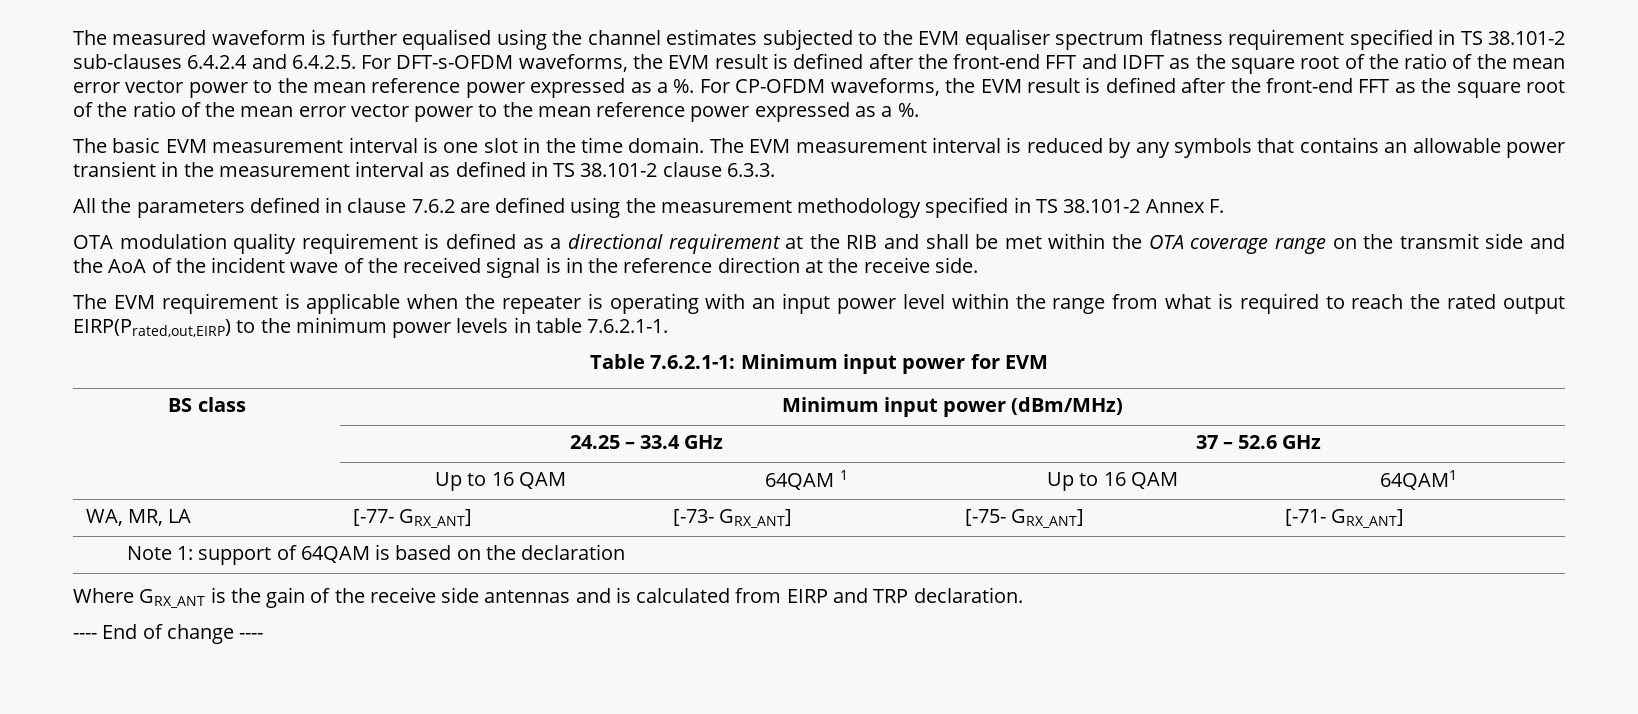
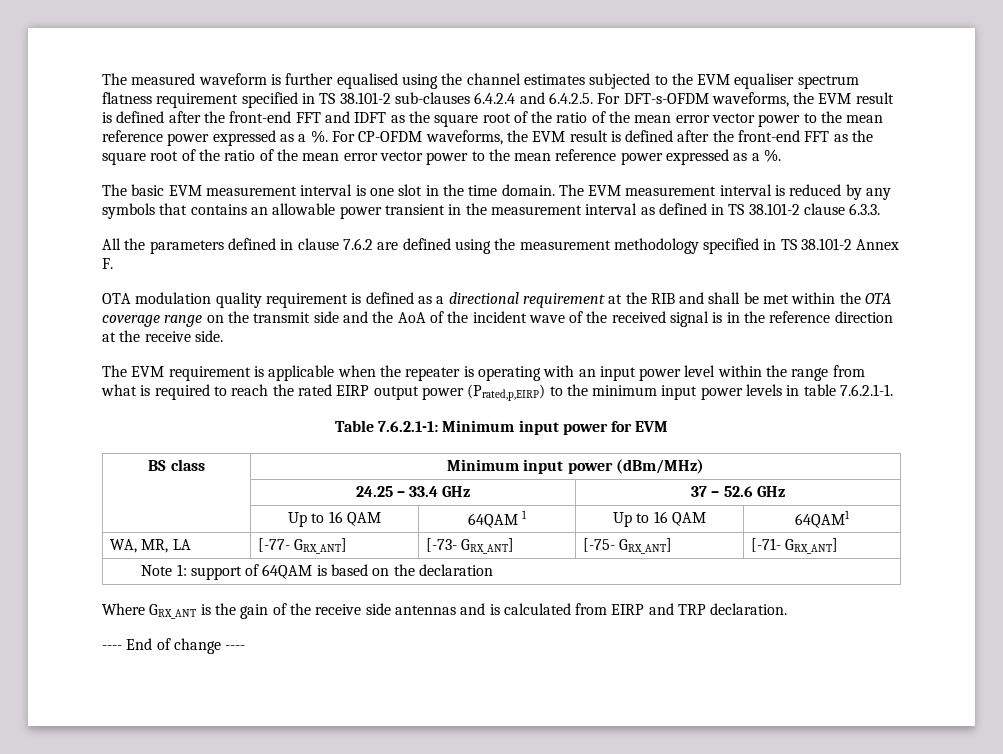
- The EVM requirement is applicable when the repeater is operating with an input power level within the range from what is required to reach the rated output EIRP(Prated,out,EIRP) to the minimum power levels in table 7.6.2.1-1.
+ The EVM requirement is applicable when the repeater is operating with an input power level within the range from what is required to reach the rated EIRP output power (Prated,p,EIRP) to the minimum input power levels in table 7.6.2.1-1.

